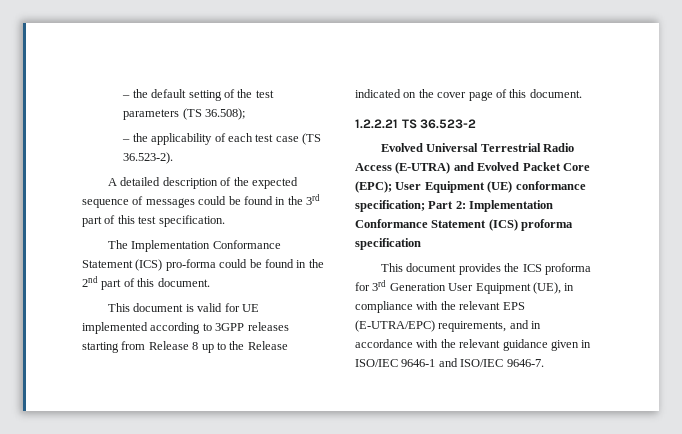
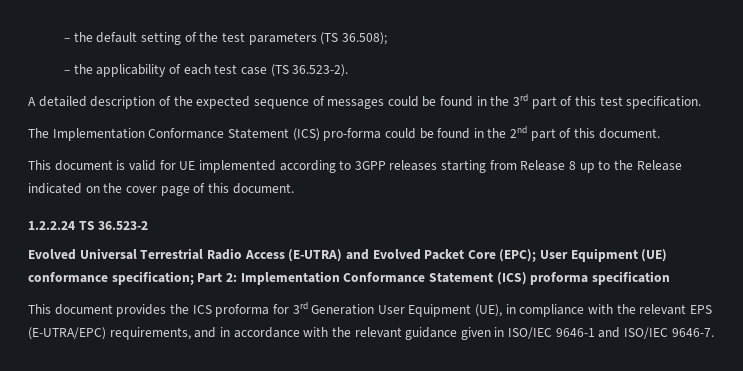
- 1.2.2.21 TS 36.523-2
+ 1.2.2.24 TS 36.523-2

